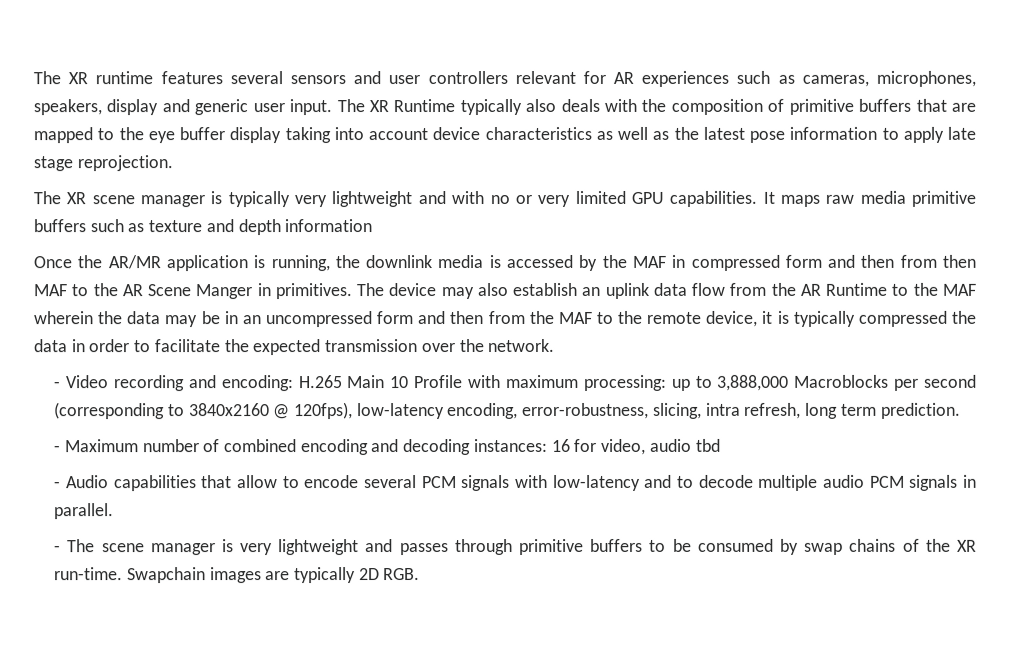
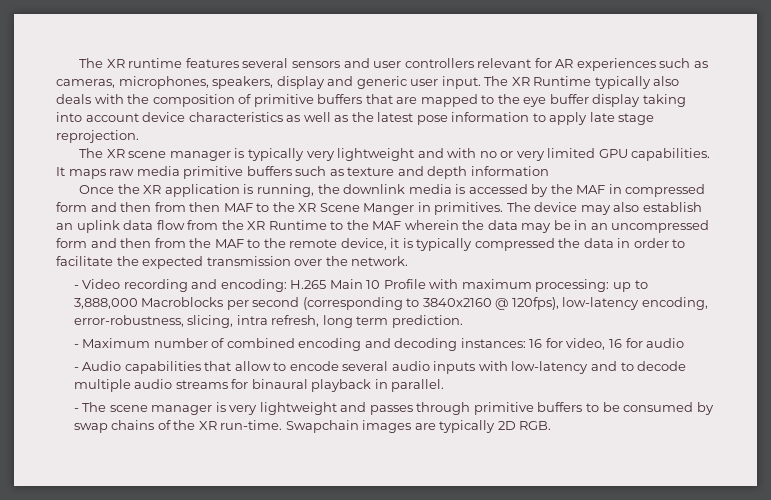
- Once the AR/MR application is running, the downlink media is accessed by the MAF in compressed form and then from then MAF to the AR Scene Manger in primitives.
+ Once the XR application is running, the downlink media is accessed by the MAF in compressed form and then from then MAF to the XR Scene Manger in primitives.
- The device may also establish an uplink data flow from the AR Runtime to the MAF wherein the data may be in an uncompressed form and then from the MAF to the remote device, it is typically compressed the data in order to facilitate the expected transmission over the network.
+ The device may also establish an uplink data flow from the XR Runtime to the MAF wherein the data may be in an uncompressed form and then from the MAF to the remote device, it is typically compressed the data in order to facilitate the expected transmission over the network.
- - Maximum number of combined encoding and decoding instances: 16 for video, audio tbd
+ - Maximum number of combined encoding and decoding instances: 16 for video, 16 for audio
- - Audio capabilities that allow to encode several PCM signals with low-latency and to decode multiple audio PCM signals in parallel.
+ - Audio capabilities that allow to encode several audio inputs with low-latency and to decode multiple audio streams for binaural playback in parallel.

